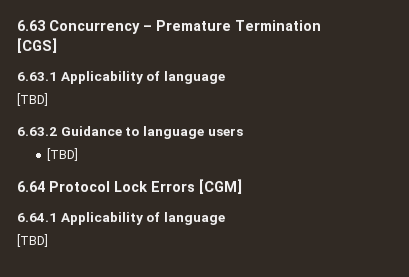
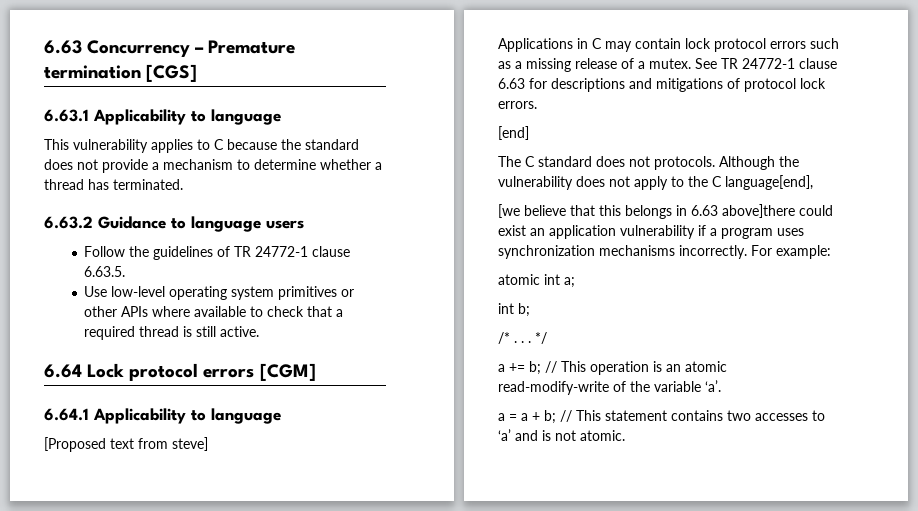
- 6.63 Concurrency – Premature Termination [CGS]
+ 6.63 Concurrency – Premature termination [CGS]
- 6.63.1 Applicability of language
- [TBD]
+ 6.63.1 Applicability to language
+ This vulnerability applies to C because the standard does not provide a mechanism to determine whether a thread has terminated.
  6.63.2 Guidance to language users
- [TBD]
- 6.64 Protocol Lock Errors [CGM]
+ Follow the guidelines of TR 24772-1 clause 6.63.5.
+ Use low-level operating system primitives or other APIs where available to check that a required thread is still active.
+ 6.64 Lock protocol errors [CGM]
- 6.64.1 Applicability of language
- [TBD]
+ 6.64.1 Applicability to language
+ [Proposed text from steve]
+ Applications in C may contain lock protocol errors such as a missing release of a mutex. See TR 24772-1 clause 6.63 for descriptions and mitigations of protocol lock errors.
+ [end]
+ The C standard does not protocols. Although the vulnerability does not apply to the C language[end],
+ [we believe that this belongs in 6.63 above]there could exist an application vulnerability if a program uses synchronization mechanisms incorrectly. For example:
+ atomic int a;
+ int b;
+ /* . . . */
+ a += b; // This operation is an atomic read-modify-write of the variable ‘a’.
+ a = a + b; // This statement contains two accesses to ‘a’ and is not atomic.

